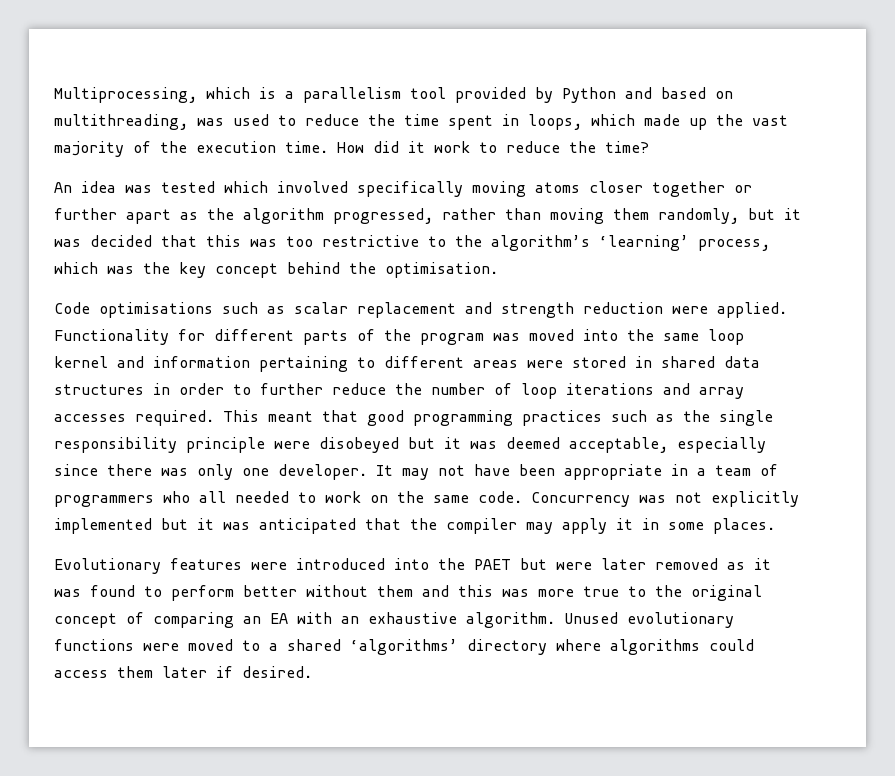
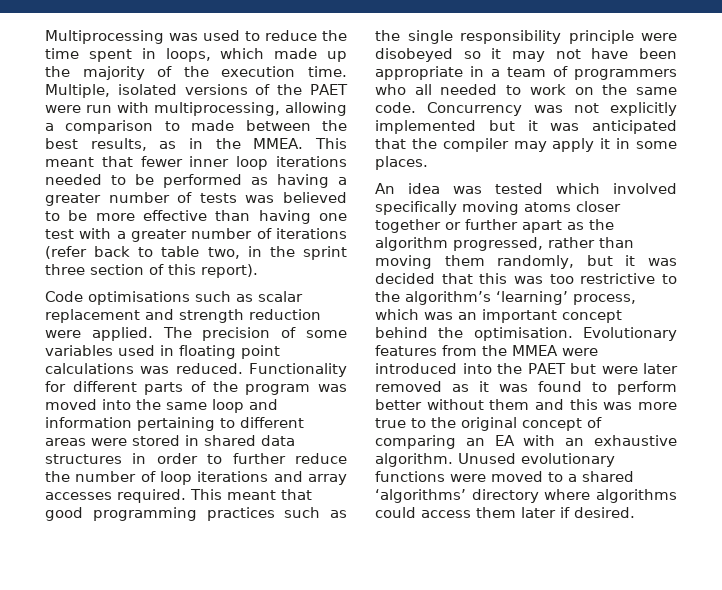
- Multiprocessing, which is a parallelism tool provided by Python and based on multithreading, was used to reduce the time spent in loops, which made up the vast majority of the execution time.
+ Multiprocessing was used to reduce the time spent in loops, which made up the majority of the execution time.
- How did it work to reduce the time?
+ Multiple, isolated versions of the PAET were run with multiprocessing, allowing a comparison to made between the best results, as in the MMEA. This meant that fewer inner loop iterations needed to be performed as having a greater number of tests was believed to be more effective than having one test with a greater number of iterations (refer back to table two, in the sprint three section of this report).
+ Code optimisations such as scalar replacement and strength reduction were applied. The precision of some variables used in floating point calculations was reduced. Functionality for different parts of the program was moved into the same loop and information pertaining to different areas were stored in shared data structures in order to further reduce the number of loop iterations and array accesses required. This meant that good programming practices such as the single responsibility principle were disobeyed so it may not have been appropriate in a team of programmers who all needed to work on the same code. Concurrency was not explicitly implemented but it was anticipated that the compiler may apply it in some places.
- An idea was tested which involved specifically moving atoms closer together or further apart as the algorithm progressed, rather than moving them randomly, but it was decided that this was too restrictive to the algorithm’s ‘learning’ process, which was the key concept behind the optimisation.
- Code optimisations such as scalar replacement and strength reduction were applied. Functionality for different parts of the program was moved into the same loop kernel and information pertaining to different areas were stored in shared data structures in order to further reduce the number of loop iterations and array accesses required. This meant that good programming practices such as the single responsibility principle were disobeyed but it was deemed acceptable, especially since there was only one developer. It may not have been appropriate in a team of programmers who all needed to work on the same code. Concurrency was not explicitly implemented but it was anticipated that the compiler may apply it in some places.
- Evolutionary features were introduced into the PAET but were later removed as it was found to perform better without them and this was more true to the original concept of comparing an EA with an exhaustive algorithm.
+ An idea was tested which involved specifically moving atoms closer together or further apart as the algorithm progressed, rather than moving them randomly, but it was decided that this was too restrictive to the algorithm’s ‘learning’ process, which was an important concept behind the optimisation. Evolutionary features from the MMEA were introduced into the PAET but were later removed as it was found to perform better without them and this was more true to the original concept of comparing an EA with an exhaustive algorithm.

